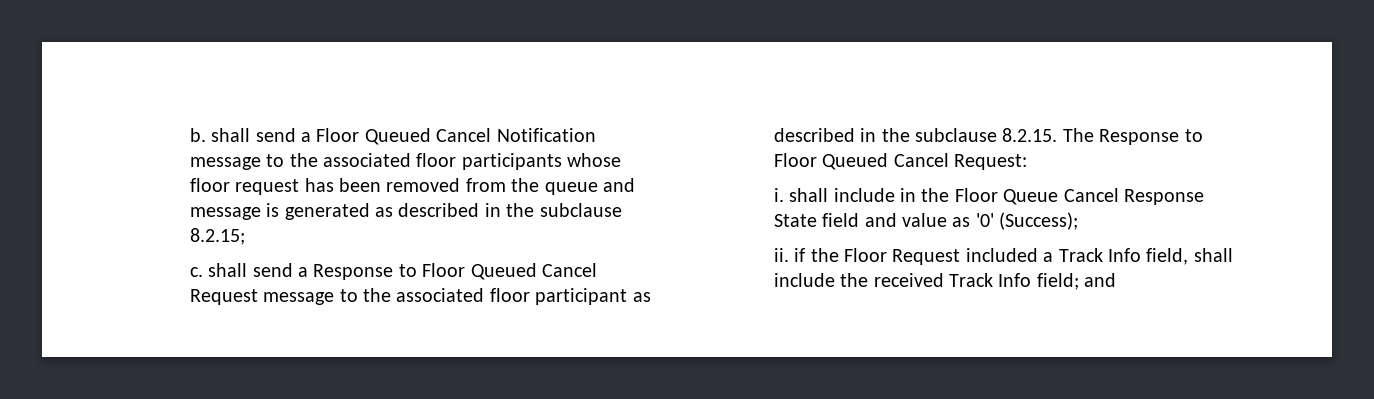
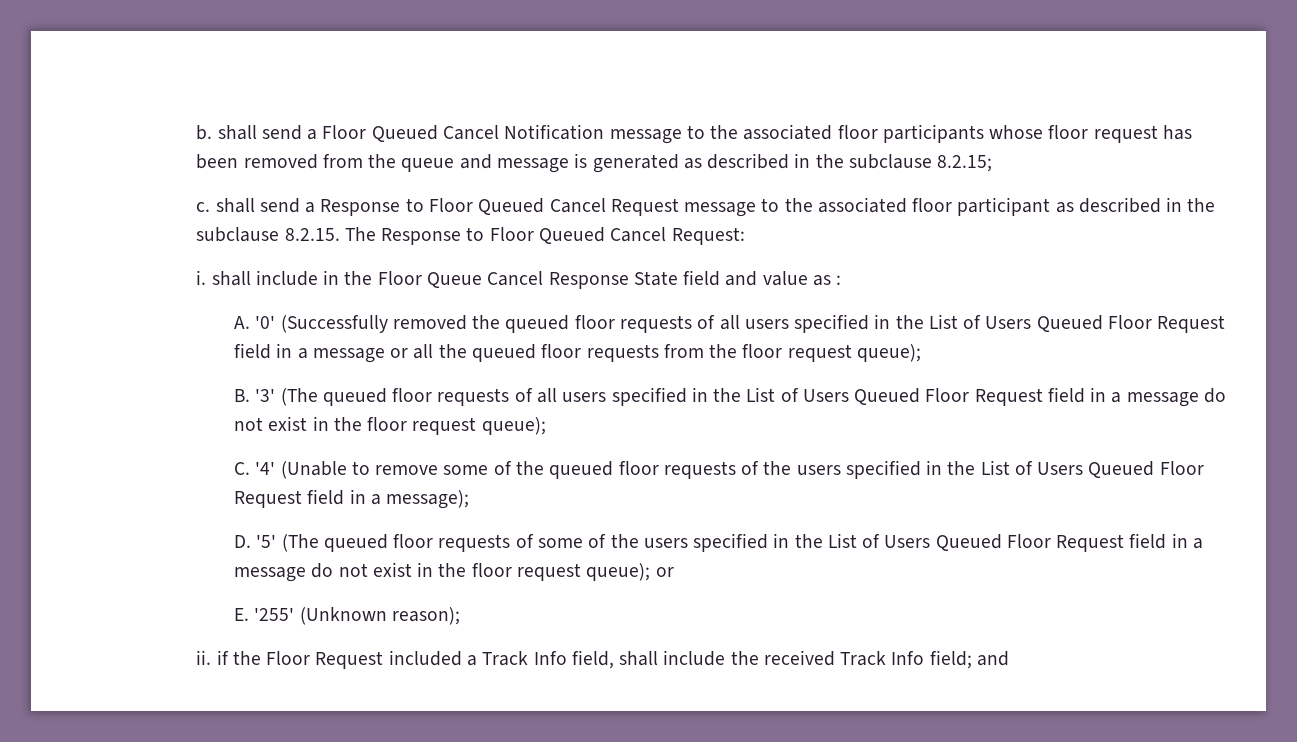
- i. shall include in the Floor Queue Cancel Response State field and value as '0' (Success);
+ i. shall include in the Floor Queue Cancel Response State field and value as :
+ A. '0' (Successfully removed the queued floor requests of all users specified in the List of Users Queued Floor Request field in a message or all the queued floor requests from the floor request queue);
+ B. '3' (The queued floor requests of all users specified in the List of Users Queued Floor Request field in a message do not exist in the floor request queue);
+ C. '4' (Unable to remove some of the queued floor requests of the users specified in the List of Users Queued Floor Request field in a message);
+ D. '5' (The queued floor requests of some of the users specified in the List of Users Queued Floor Request field in a message do not exist in the floor request queue); or
+ E. '255' (Unknown reason);

